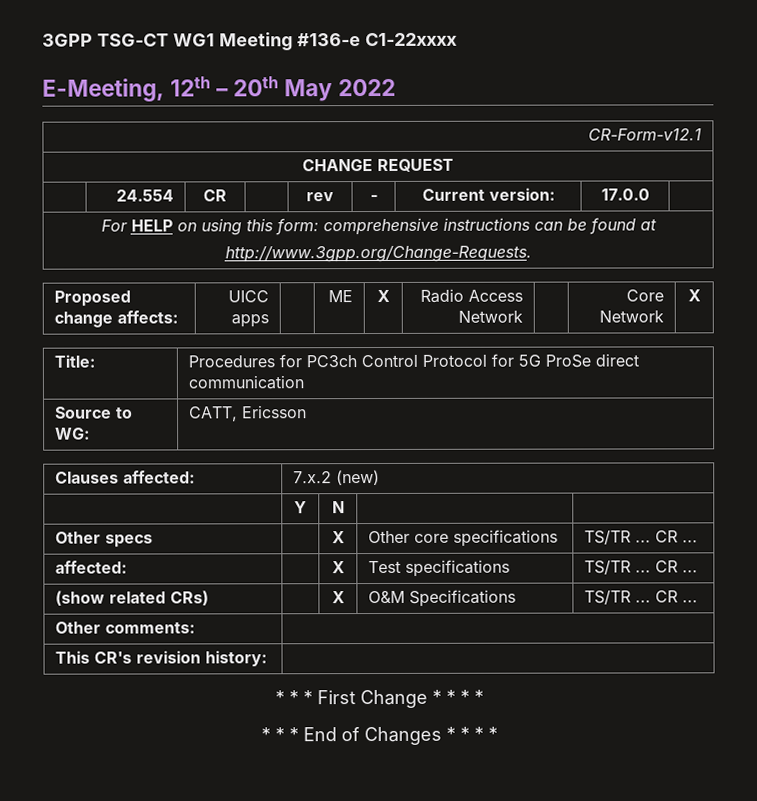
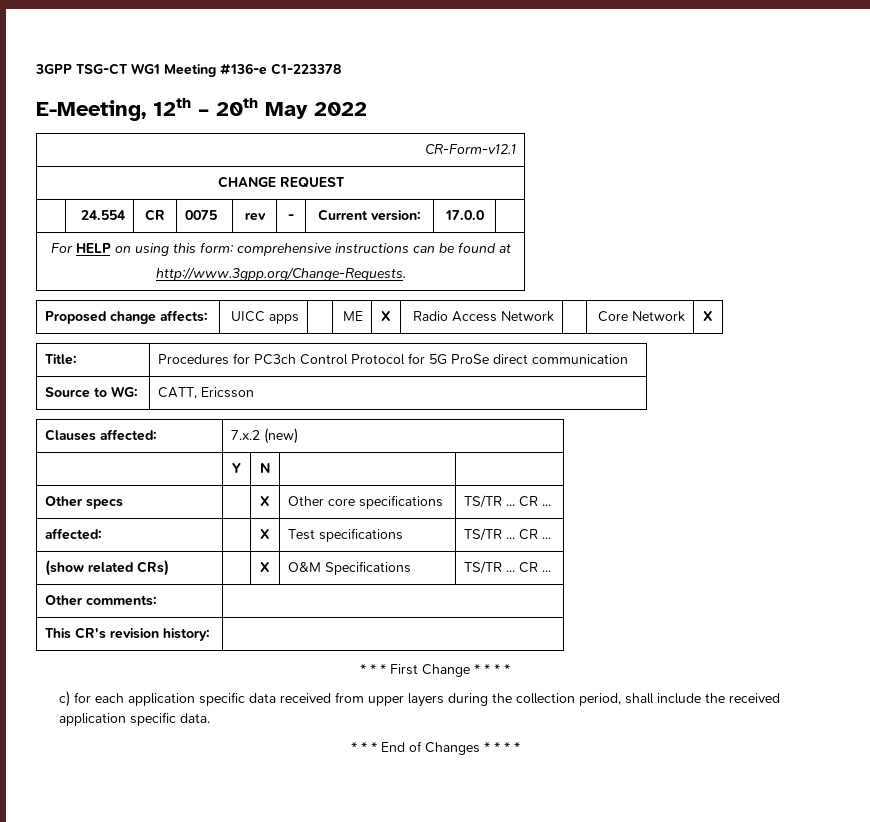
- 3GPP TSG-CT WG1 Meeting #136-e C1-22xxxx
+ 3GPP TSG-CT WG1 Meeting #136-e C1-223378
- | 24.554 | CR | | rev | - | Current version: | 17.0.0 |
+ | 24.554 | CR | 0075 | rev | - | Current version: | 17.0.0 |
+ c) for each application specific data received from upper layers during the collection period, shall include the received application specific data.

